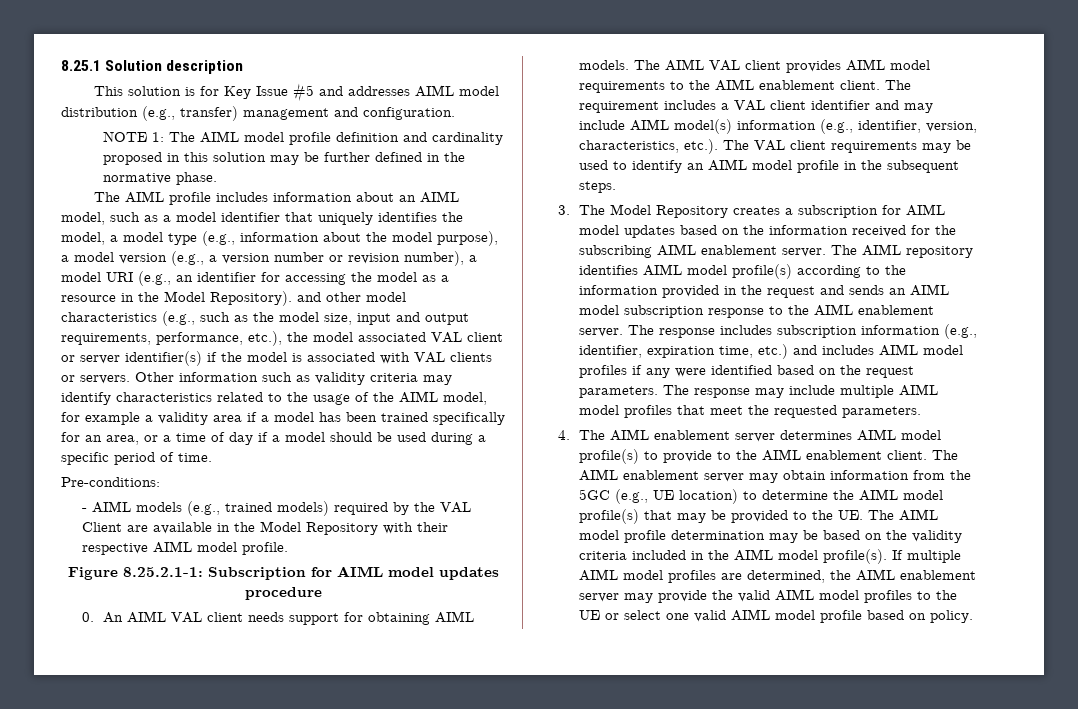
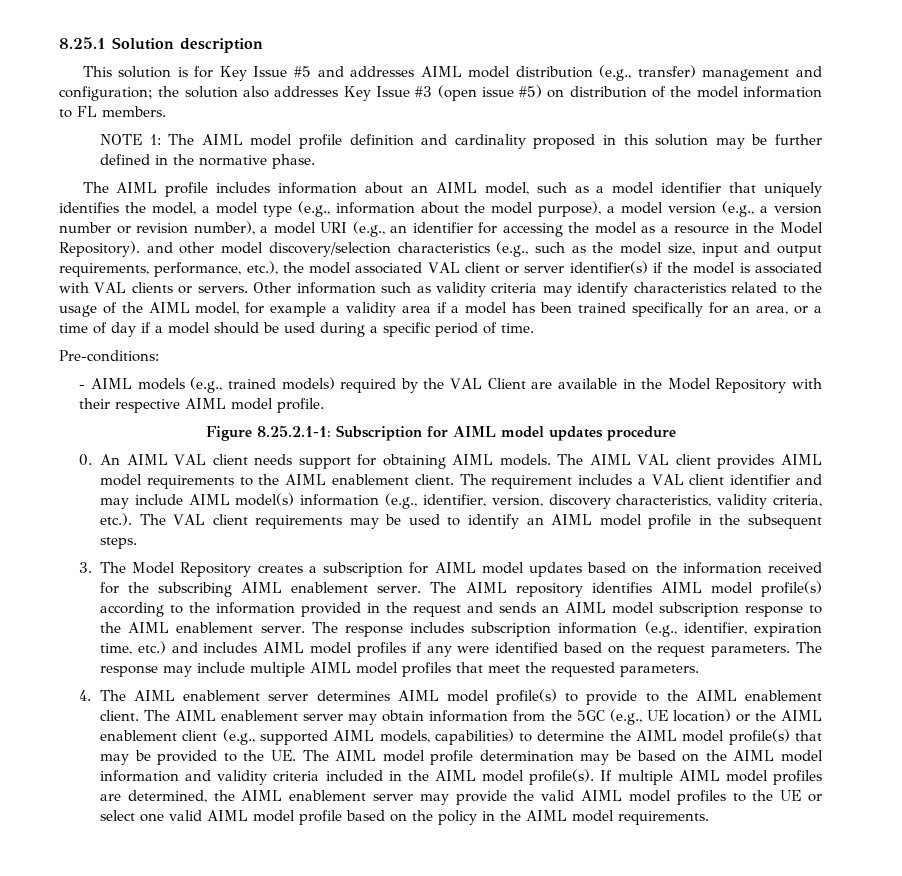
- This solution is for Key Issue #5 and addresses AIML model distribution (e.g., transfer) management and configuration.
+ This solution is for Key Issue #5 and addresses AIML model distribution (e.g., transfer) management and configuration; the solution also addresses Key Issue #3 (open issue #5) on distribution of the model information to FL members.
- The AIML profile includes information about an AIML model, such as a model identifier that uniquely identifies the model, a model type (e.g., information about the model purpose), a model version (e.g., a version number or revision number), a model URI (e.g., an identifier for accessing the model as a resource in the Model Repository). and other model characteristics (e.g., such as the model size, input and output requirements, performance, etc.), the model associated VAL client or server identifier(s) if the model is associated with VAL clients or servers.
+ The AIML profile includes information about an AIML model, such as a model identifier that uniquely identifies the model, a model type (e.g., information about the model purpose), a model version (e.g., a version number or revision number), a model URI (e.g., an identifier for accessing the model as a resource in the Model Repository). and other model discovery/selection characteristics (e.g., such as the model size, input and output requirements, performance, etc.), the model associated VAL client or server identifier(s) if the model is associated with VAL clients or servers.
- The requirement includes a VAL client identifier and may include AIML model(s) information (e.g., identifier, version, characteristics, etc.). The VAL client requirements may be used to identify an AIML model profile in the subsequent steps.
+ The requirement includes a VAL client identifier and may include AIML model(s) information (e.g., identifier, version, discovery characteristics, validity criteria, etc.). The VAL client requirements may be used to identify an AIML model profile in the subsequent steps.
- The AIML enablement server may obtain information from the 5GC (e.g., UE location) to determine the AIML model profile(s) that may be provided to the UE. The AIML model profile determination may be based on the validity criteria included in the AIML model profile(s).
+ The AIML enablement server may obtain information from the 5GC (e.g., UE location) or the AIML enablement client (e.g., supported AIML models, capabilities) to determine the AIML model profile(s) that may be provided to the UE. The AIML model profile determination may be based on the AIML model information and validity criteria included in the AIML model profile(s).
- If multiple AIML model profiles are determined, the AIML enablement server may provide the valid AIML model profiles to the UE or select one valid AIML model profile based on policy.
+ If multiple AIML model profiles are determined, the AIML enablement server may provide the valid AIML model profiles to the UE or select one valid AIML model profile based on the policy in the AIML model requirements.

